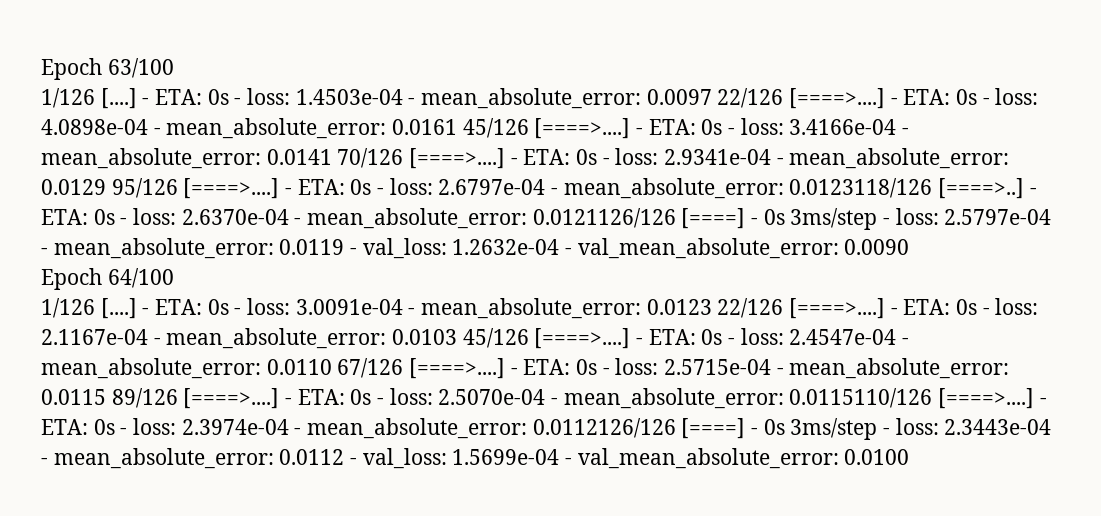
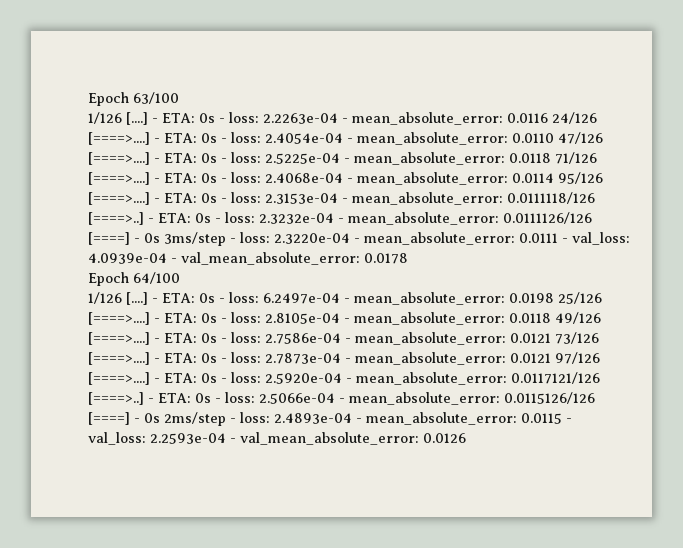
- - ETA: 0s - loss: 1.4503e-04 - mean_absolute_error: 0.0097 22/126 [====>....] - ETA: 0s - loss: 4.0898e-04 - mean_absolute_error: 0.0161 45/126 [====>....] - ETA: 0s - loss: 3.4166e-04 - mean_absolute_error: 0.0141 70/126 [====>....] - ETA: 0s - loss: 2.9341e-04 - mean_absolute_error: 0.0129 95/126 [====>....]
+ - ETA: 0s - loss: 2.2263e-04 - mean_absolute_error: 0.0116 24/126 [====>....] - ETA: 0s - loss: 2.4054e-04 - mean_absolute_error: 0.0110 47/126 [====>....] - ETA: 0s - loss: 2.5225e-04 - mean_absolute_error: 0.0118 71/126 [====>....] - ETA: 0s - loss: 2.4068e-04 - mean_absolute_error: 0.0114 95/126 [====>....]
- - ETA: 0s - loss: 2.6797e-04 - mean_absolute_error: 0.0123118/126 [====>..] - ETA: 0s - loss: 2.6370e-04 - mean_absolute_error: 0.0121126/126 [====] - 0s 3ms/step - loss: 2.5797e-04 - mean_absolute_error: 0.0119 - val_loss: 1.2632e-04 - val_mean_absolute_error: 0.0090
+ - ETA: 0s - loss: 2.3153e-04 - mean_absolute_error: 0.0111118/126 [====>..] - ETA: 0s - loss: 2.3232e-04 - mean_absolute_error: 0.0111126/126 [====] - 0s 3ms/step - loss: 2.3220e-04 - mean_absolute_error: 0.0111 - val_loss: 4.0939e-04 - val_mean_absolute_error: 0.0178
- - ETA: 0s - loss: 3.0091e-04 - mean_absolute_error: 0.0123 22/126 [====>....] - ETA: 0s - loss: 2.1167e-04 - mean_absolute_error: 0.0103 45/126 [====>....] - ETA: 0s - loss: 2.4547e-04 - mean_absolute_error: 0.0110 67/126 [====>....] - ETA: 0s - loss: 2.5715e-04 - mean_absolute_error: 0.0115 89/126 [====>....] - ETA: 0s - loss: 2.5070e-04 - mean_absolute_error: 0.0115110/126 [====>....] - ETA: 0s - loss: 2.3974e-04 - mean_absolute_error: 0.0112126/126 [====] - 0s 3ms/step - loss: 2.3443e-04 - mean_absolute_error: 0.0112 - val_loss: 1.5699e-04 - val_mean_absolute_error: 0.0100
+ - ETA: 0s - loss: 6.2497e-04 - mean_absolute_error: 0.0198 25/126 [====>....] - ETA: 0s - loss: 2.8105e-04 - mean_absolute_error: 0.0118 49/126 [====>....] - ETA: 0s - loss: 2.7586e-04 - mean_absolute_error: 0.0121 73/126 [====>....] - ETA: 0s - loss: 2.7873e-04 - mean_absolute_error: 0.0121 97/126 [====>....] - ETA: 0s - loss: 2.5920e-04 - mean_absolute_error: 0.0117121/126 [====>..] - ETA: 0s - loss: 2.5066e-04 - mean_absolute_error: 0.0115126/126 [====] - 0s 2ms/step - loss: 2.4893e-04 - mean_absolute_error: 0.0115 - val_loss: 2.2593e-04 - val_mean_absolute_error: 0.0126

